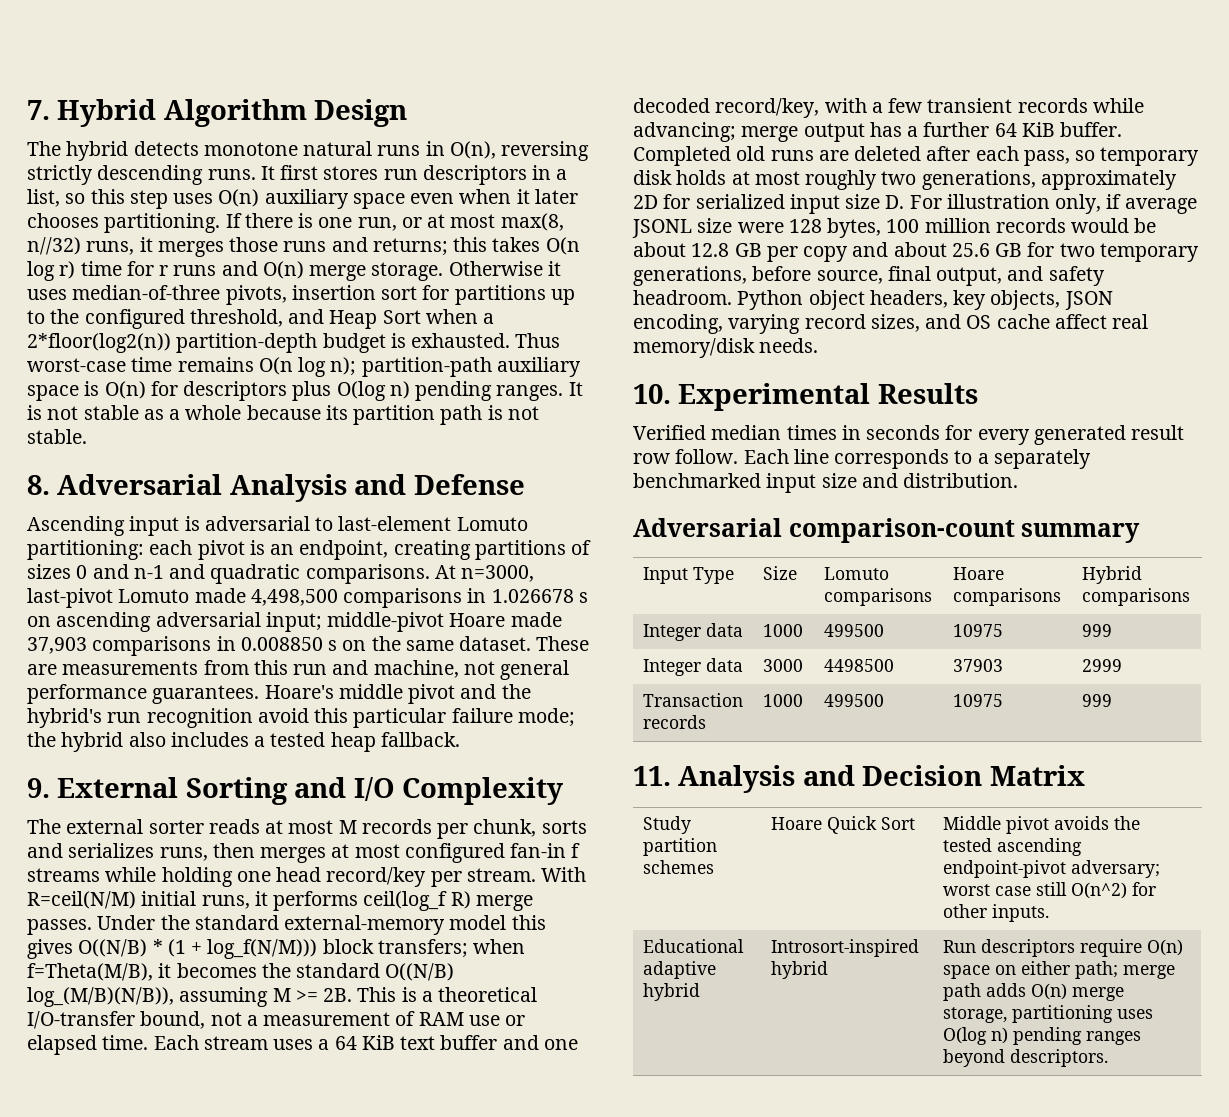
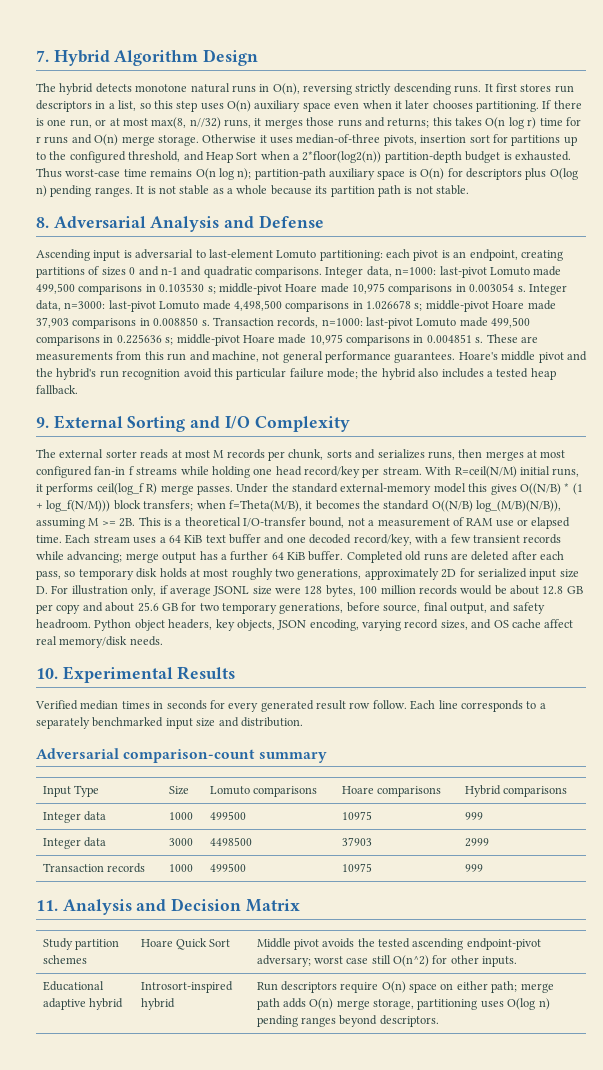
- At n=3000, last-pivot Lomuto made 4,498,500 comparisons in 1.026678 s on ascending adversarial input; middle-pivot Hoare made 37,903 comparisons in 0.008850 s on the same dataset.
+ Integer data, n=1000: last-pivot Lomuto made 499,500 comparisons in 0.103530 s; middle-pivot Hoare made 10,975 comparisons in 0.003054 s. Integer data, n=3000: last-pivot Lomuto made 4,498,500 comparisons in 1.026678 s; middle-pivot Hoare made 37,903 comparisons in 0.008850 s. Transaction records, n=1000: last-pivot Lomuto made 499,500 comparisons in 0.225636 s; middle-pivot Hoare made 10,975 comparisons in 0.004851 s.

